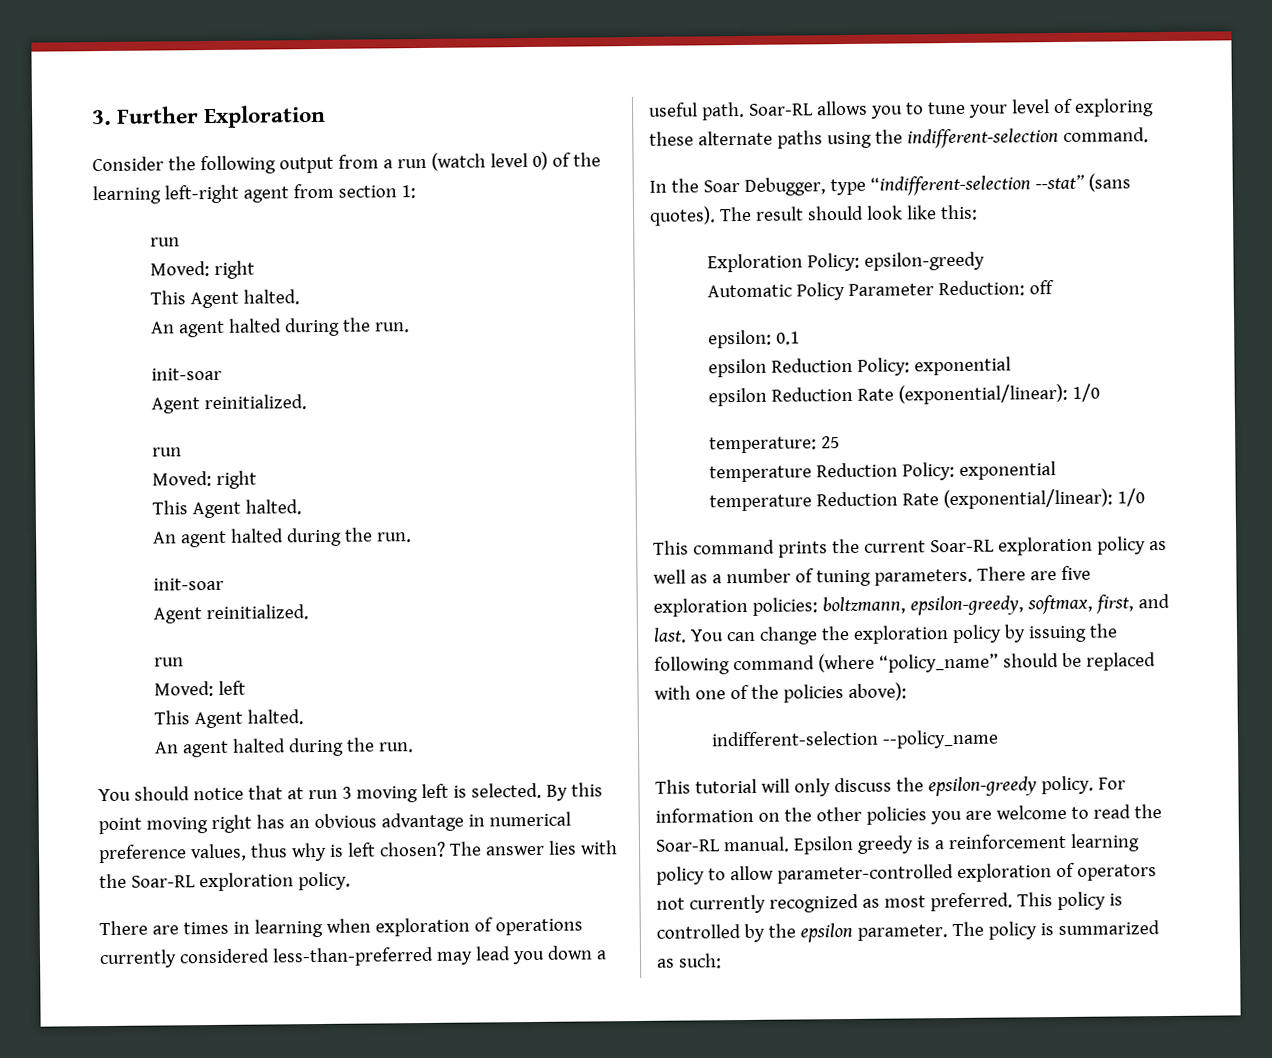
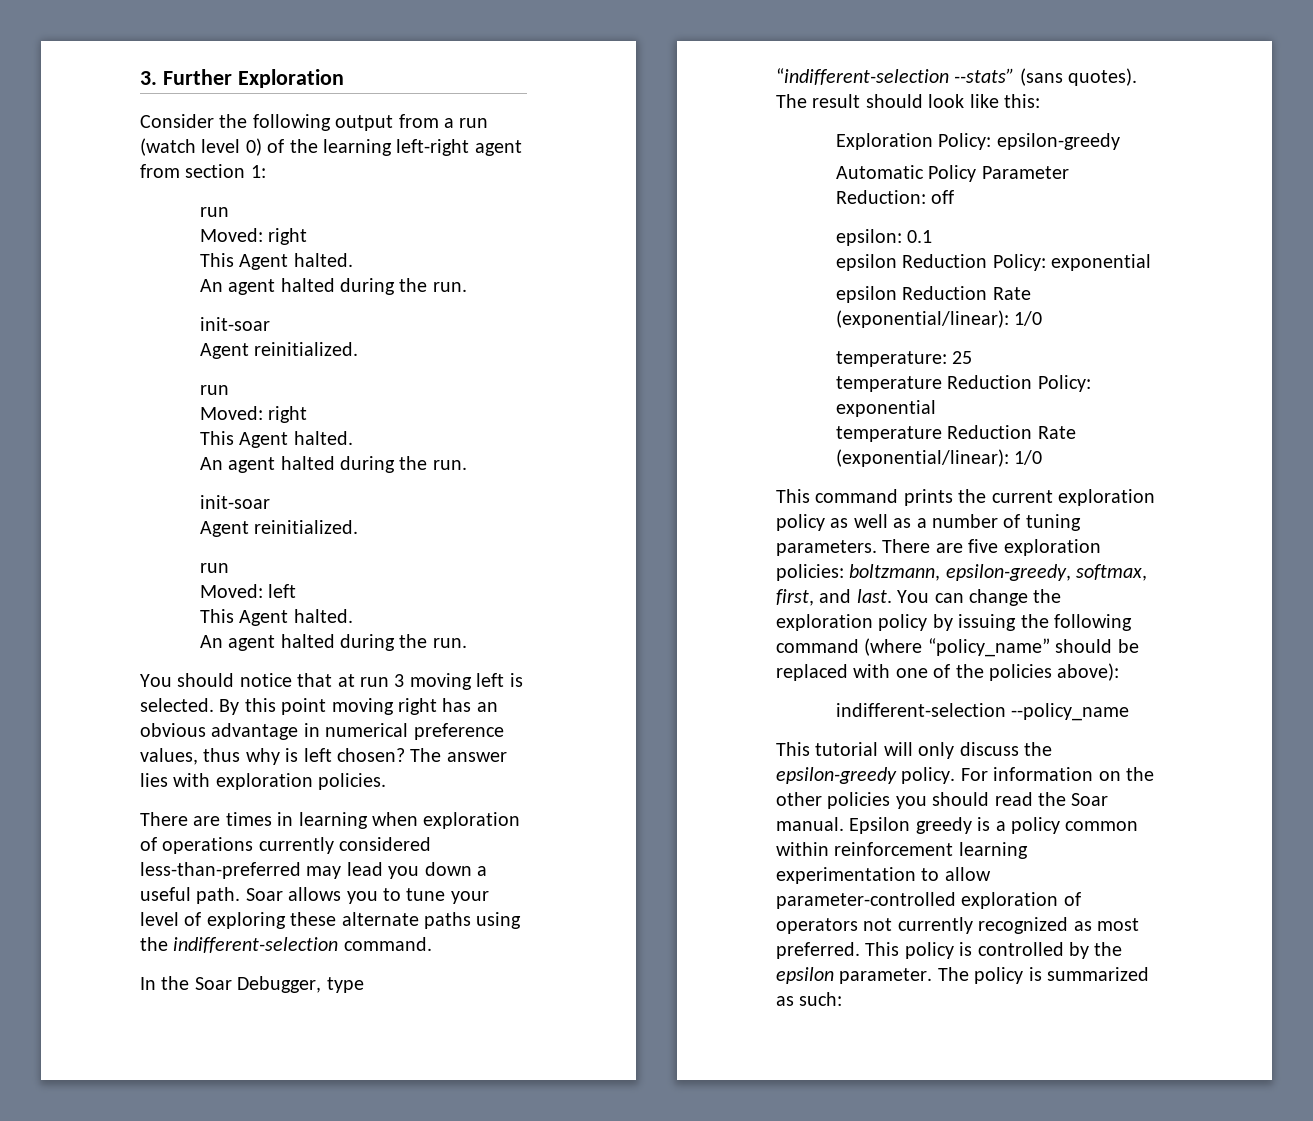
- The answer lies with the Soar-RL exploration policy.
+ The answer lies with exploration policies.
- Soar-RL allows you to tune your level of exploring these alternate paths using the indifferent-selection command.
+ Soar allows you to tune your level of exploring these alternate paths using the indifferent-selection command.
- In the Soar Debugger, type “indifferent-selection --stat” (sans quotes).
+ In the Soar Debugger, type “indifferent-selection --stats” (sans quotes).
- This command prints the current Soar-RL exploration policy as well as a number of tuning parameters.
+ This command prints the current exploration policy as well as a number of tuning parameters.
- For information on the other policies you are welcome to read the Soar-RL manual.
+ For information on the other policies you should read the Soar manual.
- Epsilon greedy is a reinforcement learning policy to allow parameter-controlled exploration of operators not currently recognized as most preferred.
+ Epsilon greedy is a policy common within reinforcement learning experimentation to allow parameter-controlled exploration of operators not currently recognized as most preferred.

